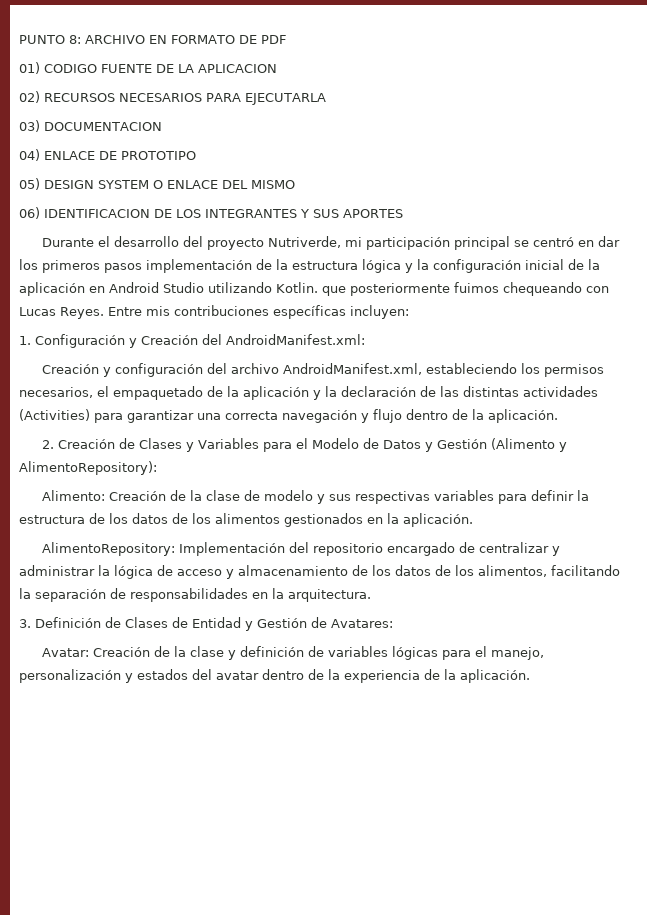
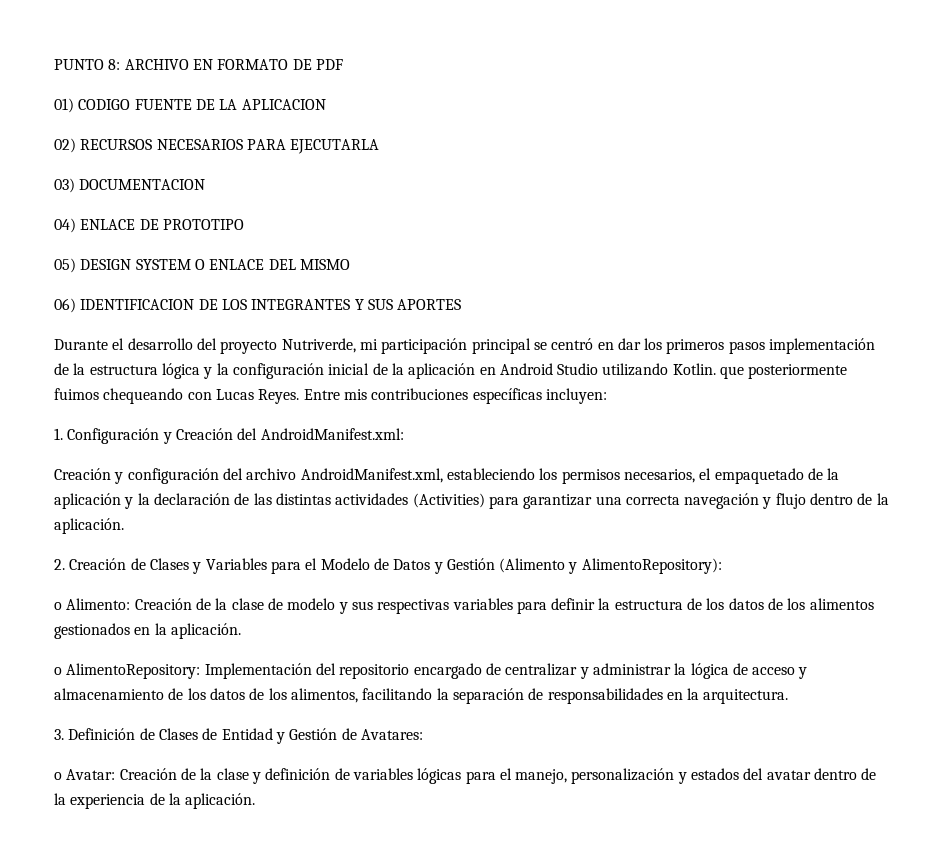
- Alimento: Creación de la clase de modelo y sus respectivas variables para definir la estructura de los datos de los alimentos gestionados en la aplicación.
+ o Alimento: Creación de la clase de modelo y sus respectivas variables para definir la estructura de los datos de los alimentos gestionados en la aplicación.
- AlimentoRepository: Implementación del repositorio encargado de centralizar y administrar la lógica de acceso y almacenamiento de los datos de los alimentos, facilitando la separación de responsabilidades en la arquitectura.
+ o AlimentoRepository: Implementación del repositorio encargado de centralizar y administrar la lógica de acceso y almacenamiento de los datos de los alimentos, facilitando la separación de responsabilidades en la arquitectura.
- Avatar: Creación de la clase y definición de variables lógicas para el manejo, personalización y estados del avatar dentro de la experiencia de la aplicación.
+ o Avatar: Creación de la clase y definición de variables lógicas para el manejo, personalización y estados del avatar dentro de la experiencia de la aplicación.

